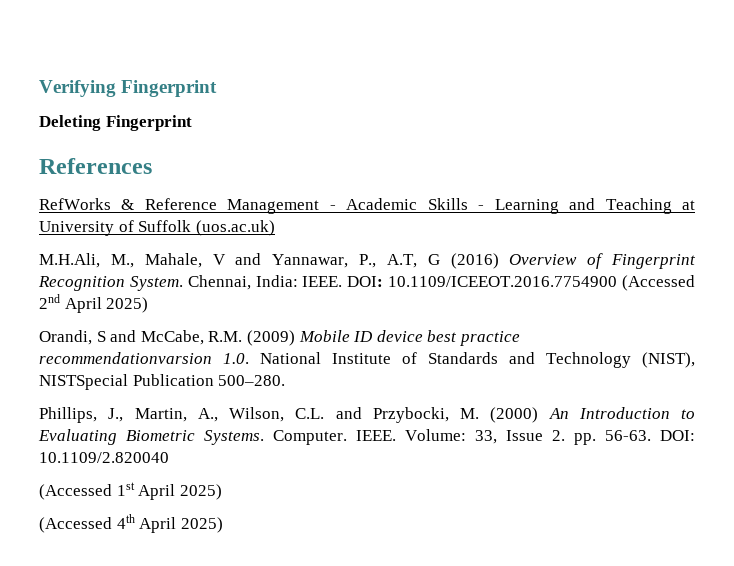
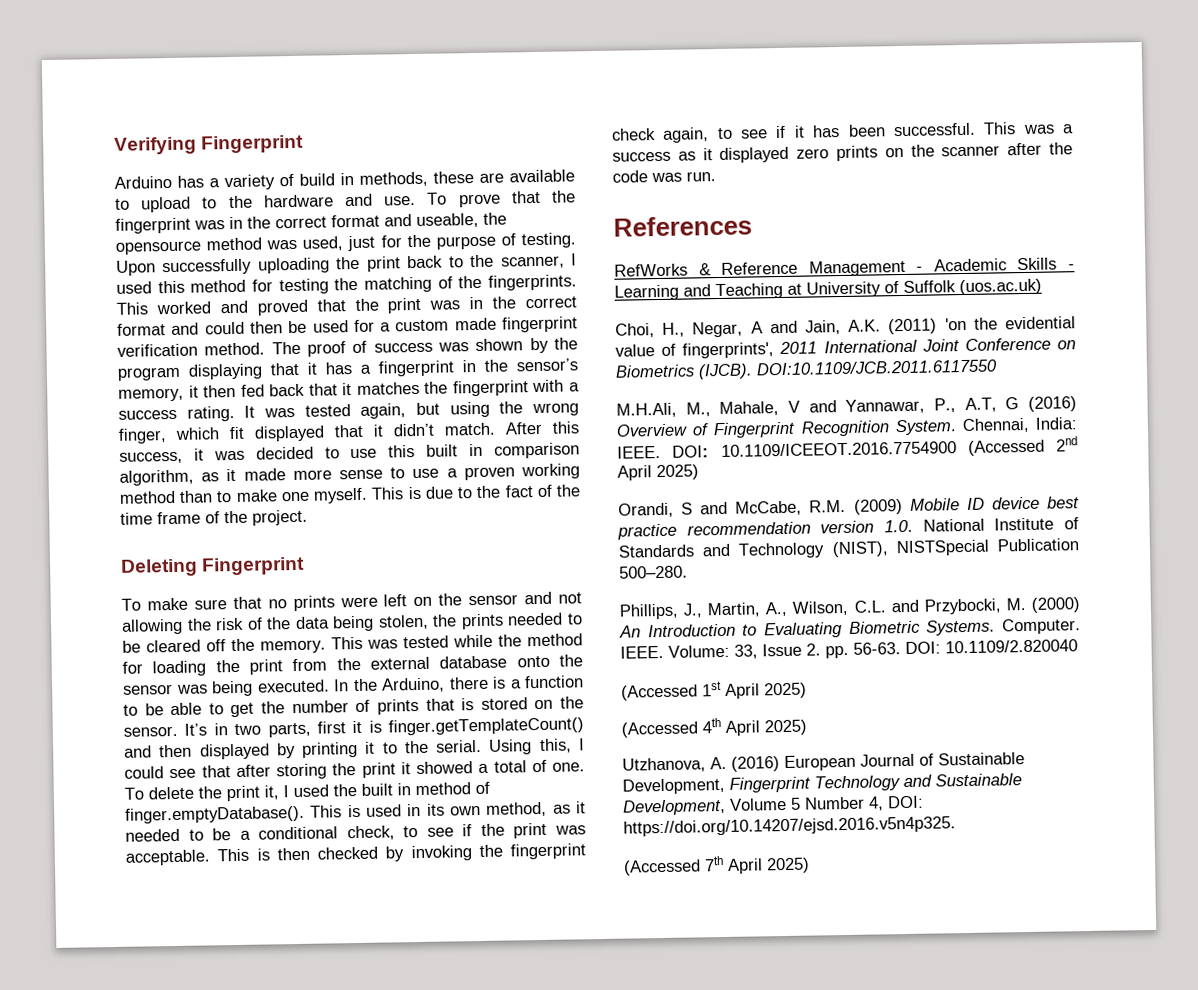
+ Arduino has a variety of build in methods, these are available to upload to the hardware and use. To prove that the fingerprint was in the correct format and useable, the opensource method was used, just for the purpose of testing. Upon successfully uploading the print back to the scanner, I used this method for testing the matching of the fingerprints. This worked and proved that the print was in the correct format and could then be used for a custom made fingerprint verification method. The proof of success was shown by the program displaying that it has a fingerprint in the sensor’s memory, it then fed back that it matches the fingerprint with a success rating. It was tested again, but using the wrong finger, which fit displayed that it didn’t match. After this success, it was decided to use this built in comparison algorithm, as it made more sense to use a proven working method than to make one myself. This is due to the fact of the time frame of the project.
  Deleting Fingerprint
+ To make sure that no prints were left on the sensor and not allowing the risk of the data being stolen, the prints needed to be cleared off the memory. This was tested while the method for loading the print from the external database onto the sensor was being executed. In the Arduino, there is a function to be able to get the number of prints that is stored on the sensor. It’s in two parts, first it is finger.getTemplateCount() and then displayed by printing it to the serial. Using this, I could see that after storing the print it showed a total of one. To delete the print it, I used the built in method of finger.emptyDatabase(). This is used in its own method, as it needed to be a conditional check, to see if the print was acceptable. This is then checked by invoking the fingerprint check again, to see if it has been successful. This was a success as it displayed zero prints on the scanner after the code was run.
+ Choi, H., Negar, A and Jain, A.K. (2011) 'on the evidential value of fingerprints', 2011 International Joint Conference on Biometrics (IJCB). DOI:10.1109/JCB.2011.6117550
- Orandi, S and McCabe, R.M. (2009) Mobile ID device best practice recommendationvarsion 1.0. National Institute of Standards and Technology (NIST), NISTSpecial Publication 500–280.
+ Orandi, S and McCabe, R.M. (2009) Mobile ID device best practice recommendation version 1.0. National Institute of Standards and Technology (NIST), NISTSpecial Publication 500–280.
+ Utzhanova, A. (2016) European Journal of Sustainable Development, Fingerprint Technology and Sustainable Development, Volume 5 Number 4, DOI: https://doi.org/10.14207/ejsd.2016.v5n4p325.
+ (Accessed 7th April 2025)

